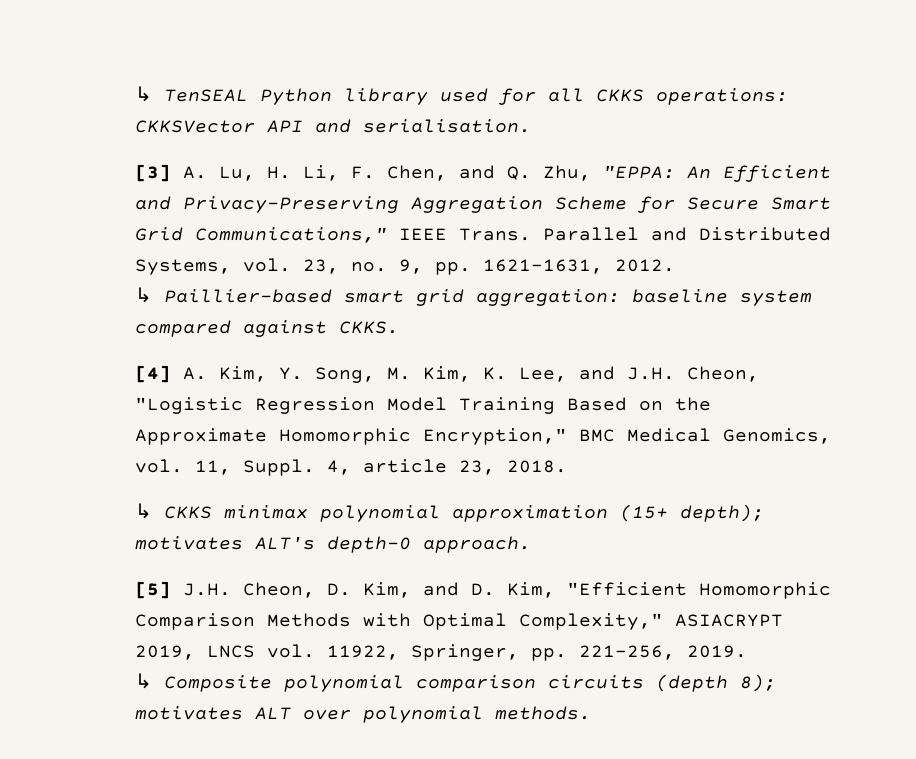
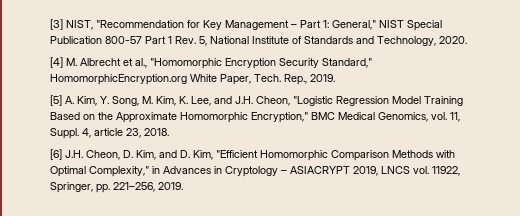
- ↳ TenSEAL Python library used for all CKKS operations: CKKSVector API and serialisation.
- [3] A. Lu, H. Li, F. Chen, and Q. Zhu, "EPPA: An Efficient and Privacy-Preserving Aggregation Scheme for Secure Smart Grid Communications," IEEE Trans. Parallel and Distributed Systems, vol. 23, no. 9, pp. 1621–1631, 2012.
- ↳ Paillier-based smart grid aggregation: baseline system compared against CKKS.
- [4] A. Kim, Y. Song, M. Kim, K. Lee, and J.H. Cheon, "Logistic Regression Model Training Based on the Approximate Homomorphic Encryption," BMC Medical Genomics, vol. 11, Suppl.
+ [3] NIST, "Recommendation for Key Management – Part 1: General," NIST Special Publication 800-57 Part 1 Rev. 5, National Institute of Standards and Technology, 2020.
+ [4] M. Albrecht et al., "Homomorphic Encryption Security Standard," HomomorphicEncryption.org White Paper, Tech. Rep., 2019.
+ [5] A. Kim, Y. Song, M. Kim, K. Lee, and J.H. Cheon, "Logistic Regression Model Training Based on the Approximate Homomorphic Encryption," BMC Medical Genomics, vol. 11, Suppl.
- ↳ CKKS minimax polynomial approximation (15+ depth); motivates ALT's depth-0 approach.
- [5] J.H. Cheon, D. Kim, and D. Kim, "Efficient Homomorphic Comparison Methods with Optimal Complexity," ASIACRYPT 2019, LNCS vol. 11922, Springer, pp. 221–256, 2019.
+ [6] J.H. Cheon, D. Kim, and D. Kim, "Efficient Homomorphic Comparison Methods with Optimal Complexity," in Advances in Cryptology – ASIACRYPT 2019, LNCS vol. 11922, Springer, pp. 221–256, 2019.
- ↳ Composite polynomial comparison circuits (depth 8); motivates ALT over polynomial methods.

